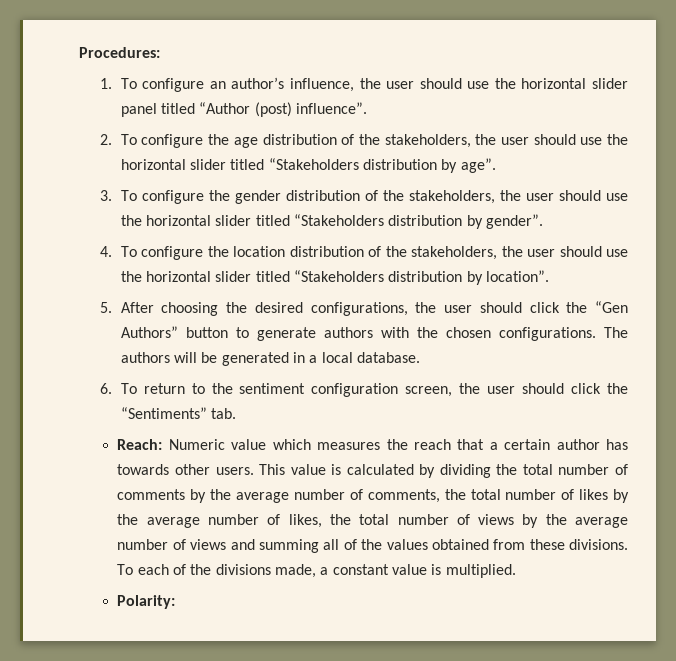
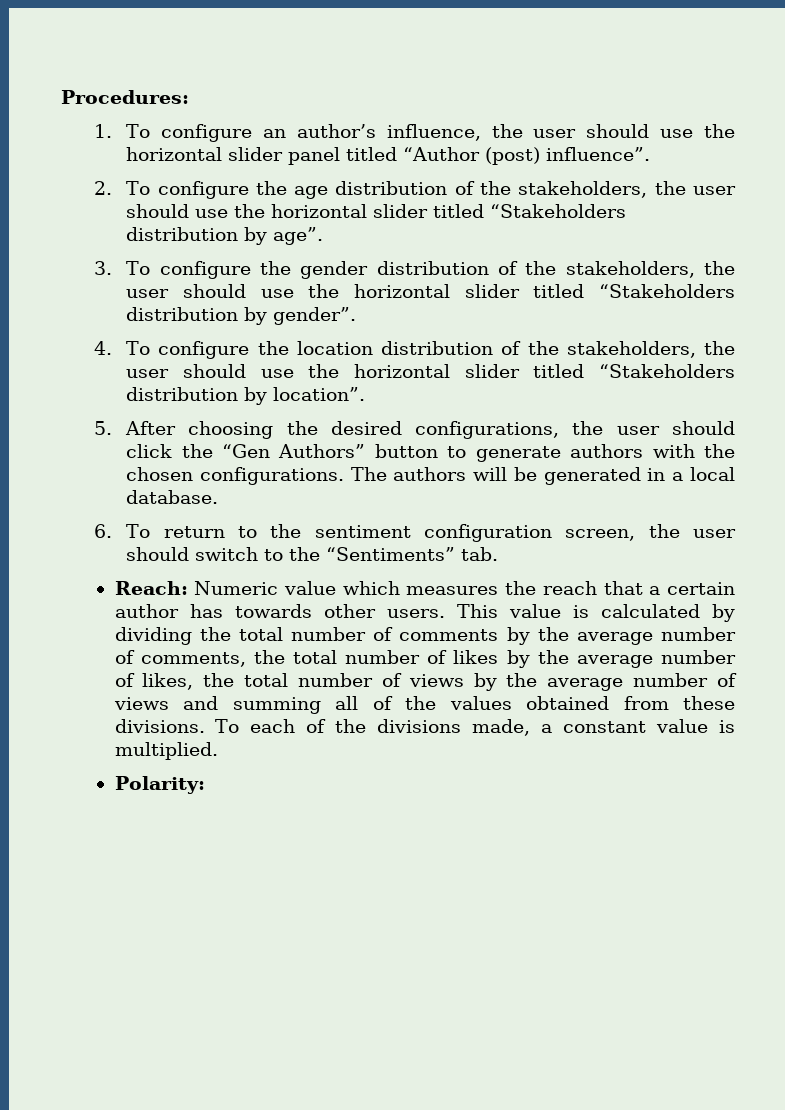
- 6. To return to the sentiment configuration screen, the user should click the “Sentiments” tab.
+ 6. To return to the sentiment configuration screen, the user should switch to the “Sentiments” tab.

